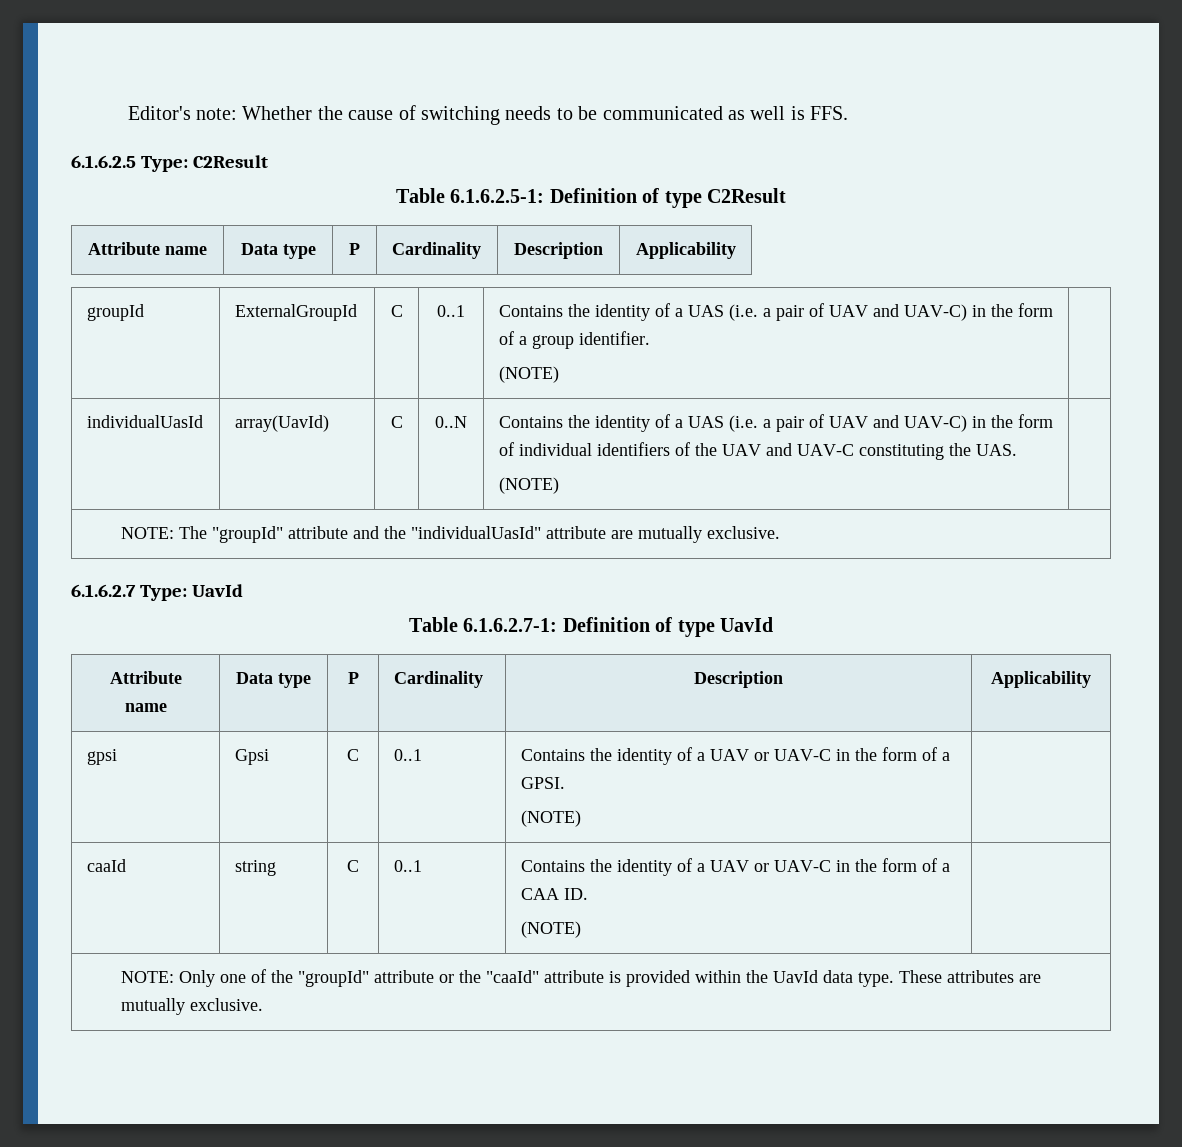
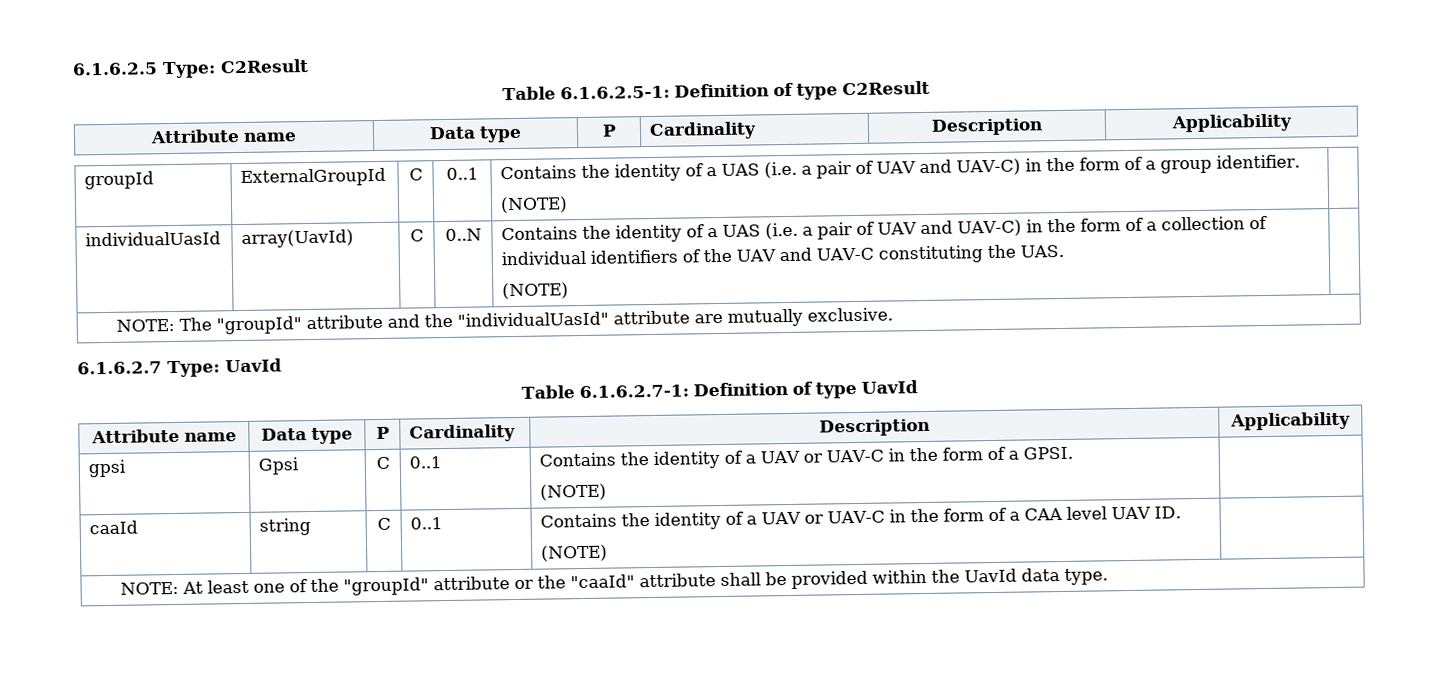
- Editor's note: Whether the cause of switching needs to be communicated as well is FFS.
- individualUasId | array(UavId) | C | 0..N | Contains the identity of a UAS (i.e. a pair of UAV and UAV-C) in the form of individual identifiers of the UAV and UAV-C constituting the UAS.
+ individualUasId | array(UavId) | C | 0..N | Contains the identity of a UAS (i.e. a pair of UAV and UAV-C) in the form of a collection of individual identifiers of the UAV and UAV-C constituting the UAS.
- caaId | string | C | 0..1 | Contains the identity of a UAV or UAV-C in the form of a CAA ID.
+ caaId | string | C | 0..1 | Contains the identity of a UAV or UAV-C in the form of a CAA level UAV ID.
- NOTE: Only one of the "groupId" attribute or the "caaId" attribute is provided within the UavId data type. These attributes are mutually exclusive.
+ NOTE: At least one of the "groupId" attribute or the "caaId" attribute shall be provided within the UavId data type.

